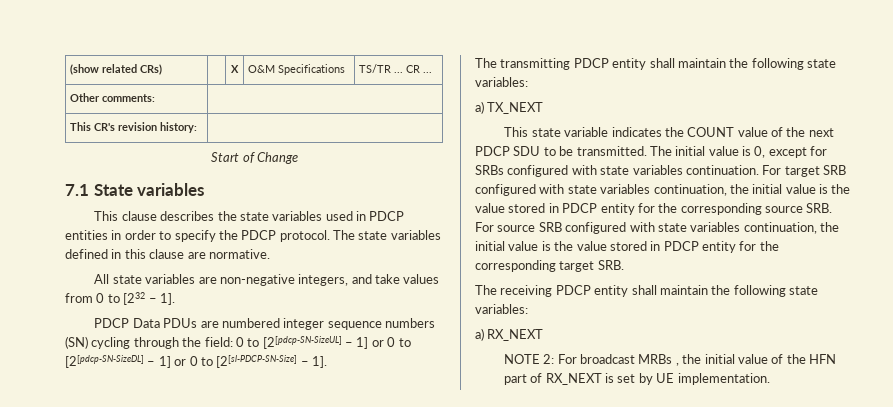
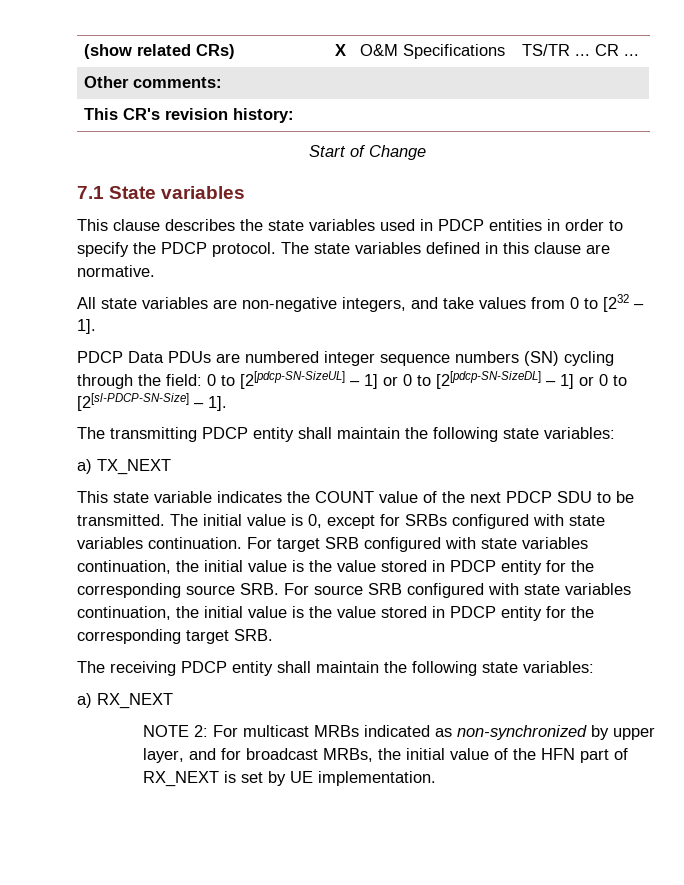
- NOTE 2: For broadcast MRBs , the initial value of the HFN part of RX_NEXT is set by UE implementation.
+ NOTE 2: For multicast MRBs indicated as non-synchronized by upper layer, and for broadcast MRBs, the initial value of the HFN part of RX_NEXT is set by UE implementation.

